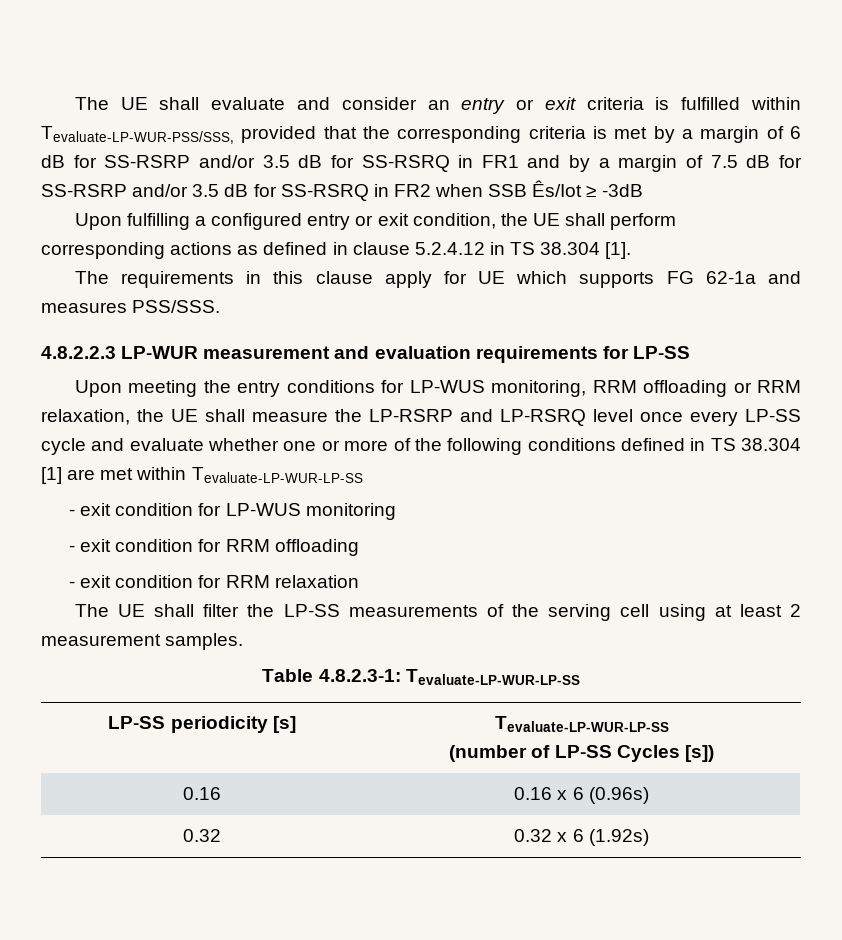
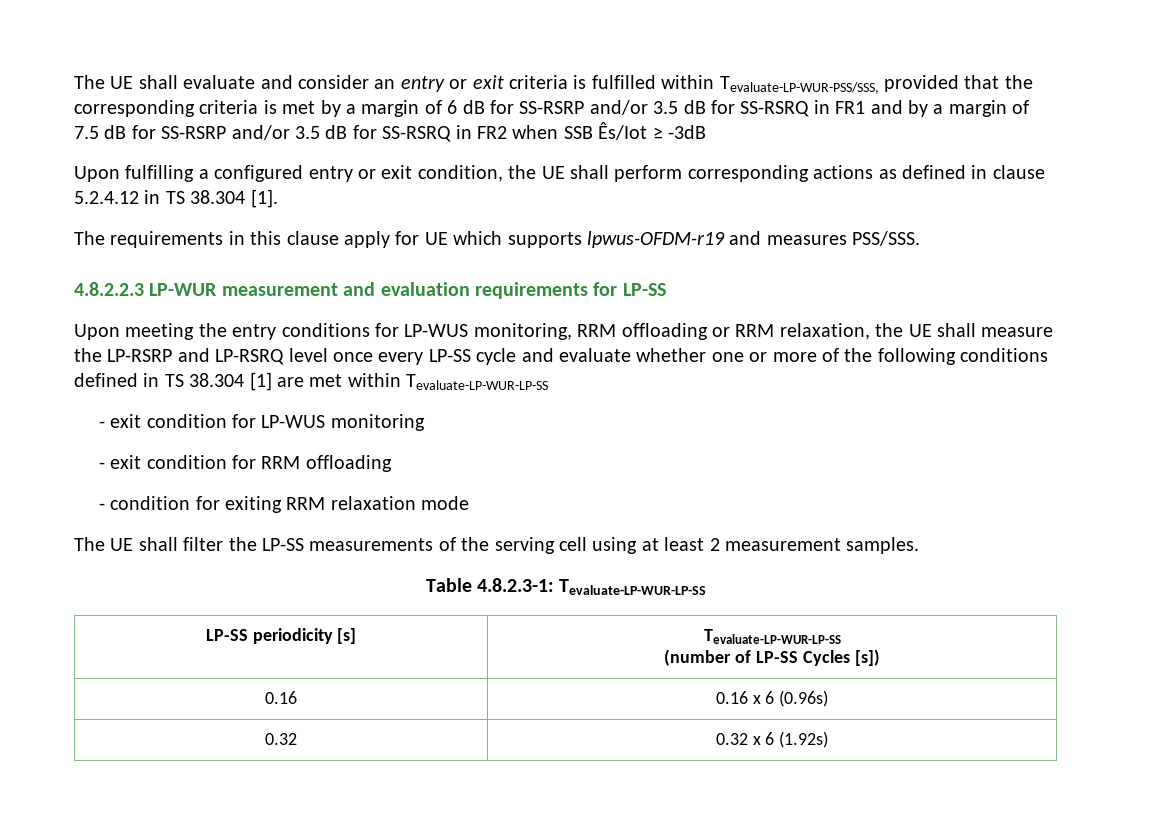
- The requirements in this clause apply for UE which supports FG 62-1a and measures PSS/SSS.
+ The requirements in this clause apply for UE which supports lpwus-OFDM-r19 and measures PSS/SSS.
- - exit condition for RRM relaxation
+ - condition for exiting RRM relaxation mode

